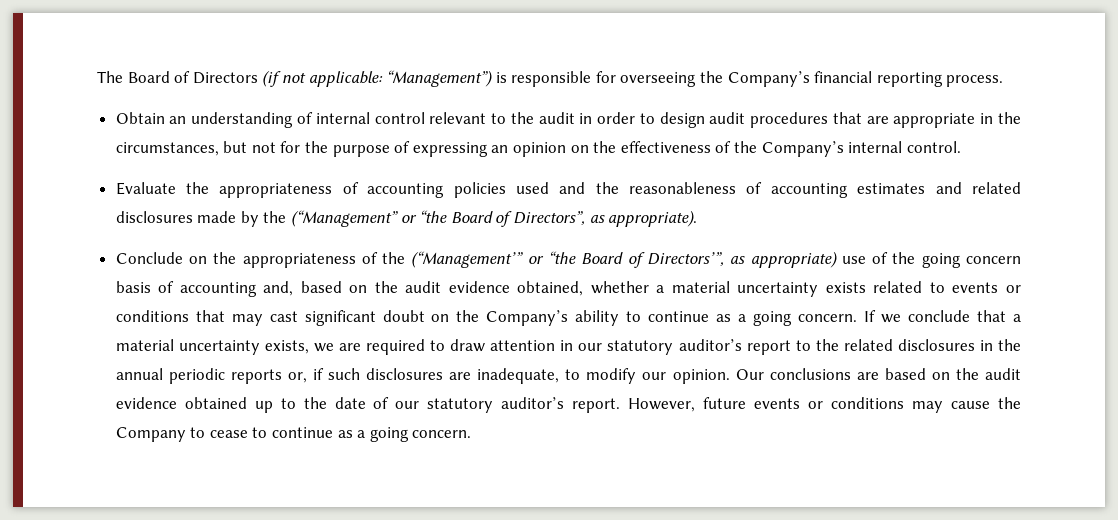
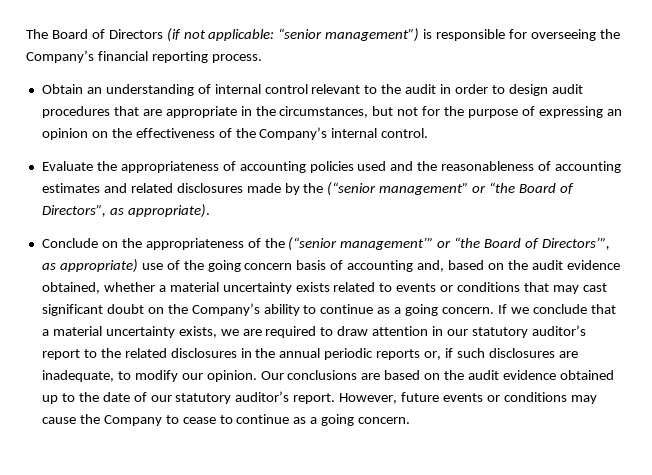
- The Board of Directors (if not applicable: “Management”) is responsible for overseeing the Company’s financial reporting process.
+ The Board of Directors (if not applicable: “senior management”) is responsible for overseeing the Company’s financial reporting process.
- Evaluate the appropriateness of accounting policies used and the reasonableness of accounting estimates and related disclosures made by the (“Management” or “the Board of Directors”, as appropriate).
+ Evaluate the appropriateness of accounting policies used and the reasonableness of accounting estimates and related disclosures made by the (“senior management” or “the Board of Directors”, as appropriate).
- Conclude on the appropriateness of the (“Management’” or “the Board of Directors’”, as appropriate) use of the going concern basis of accounting and, based on the audit evidence obtained, whether a material uncertainty exists related to events or conditions that may cast significant doubt on the Company’s ability to continue as a going concern.
+ Conclude on the appropriateness of the (“senior management’” or “the Board of Directors’”, as appropriate) use of the going concern basis of accounting and, based on the audit evidence obtained, whether a material uncertainty exists related to events or conditions that may cast significant doubt on the Company’s ability to continue as a going concern.

